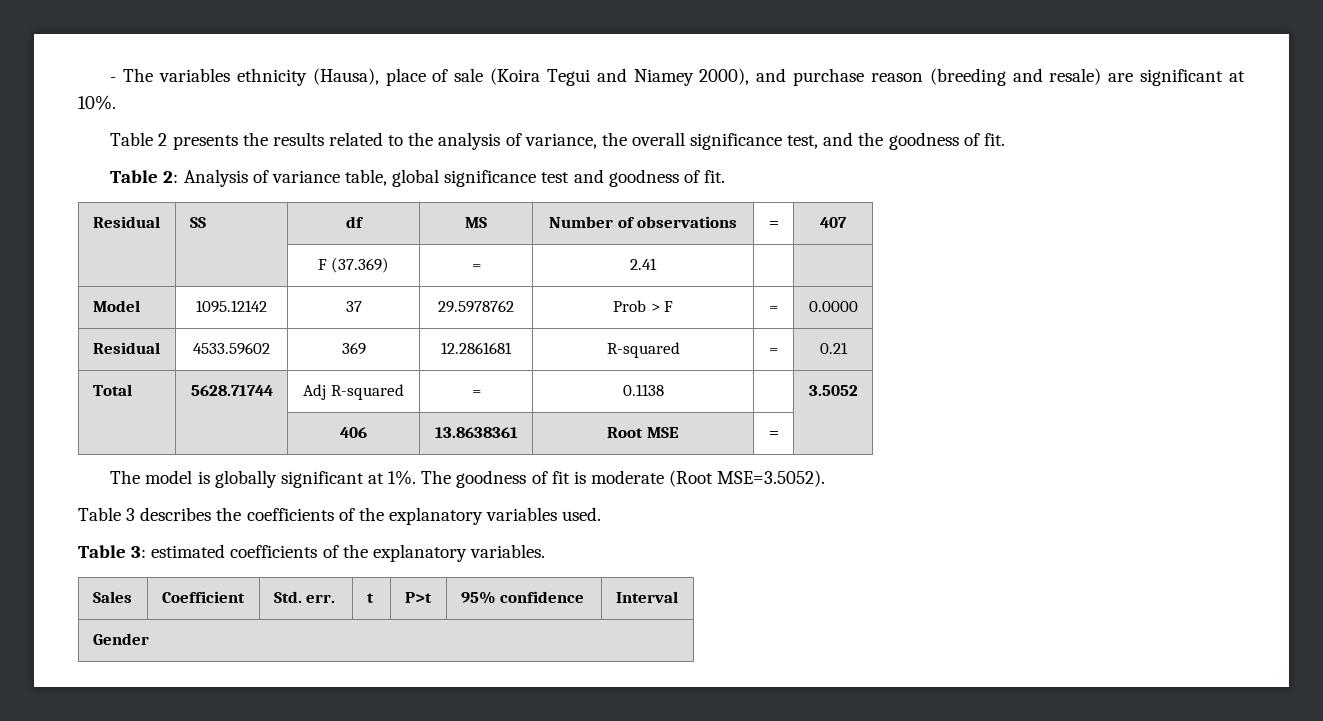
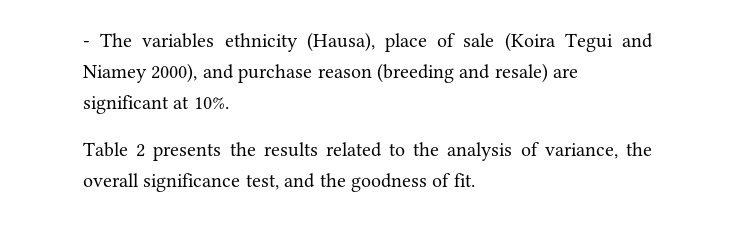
- Table 2: Analysis of variance table, global significance test and goodness of fit.
- Residual | SS | df | MS | Number of observations | = | 407
- | | F (37.369) | = | 2.41 | |
- Model | 1095.12142 | 37 | 29.5978762 | Prob > F | = | 0.0000
- Residual | 4533.59602 | 369 | 12.2861681 | R-squared | = | 0.21
- Total | 5628.71744 | Adj R-squared | = | 0.1138 | | 3.5052
- | | 406 | 13.8638361 | Root MSE | = |
- The model is globally significant at 1%. The goodness of fit is moderate (Root MSE=3.5052).
- Table 3 describes the coefficients of the explanatory variables used.
- Table 3: estimated coefficients of the explanatory variables.
- Sales | Coefficient | Std. err. | t | P>t | 95% confidence | Interval
- Gender

